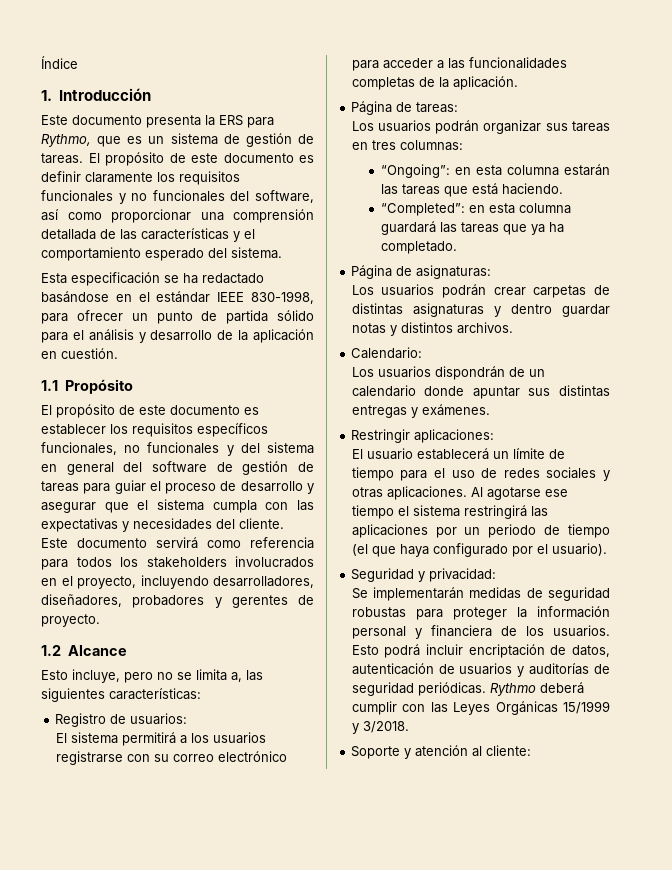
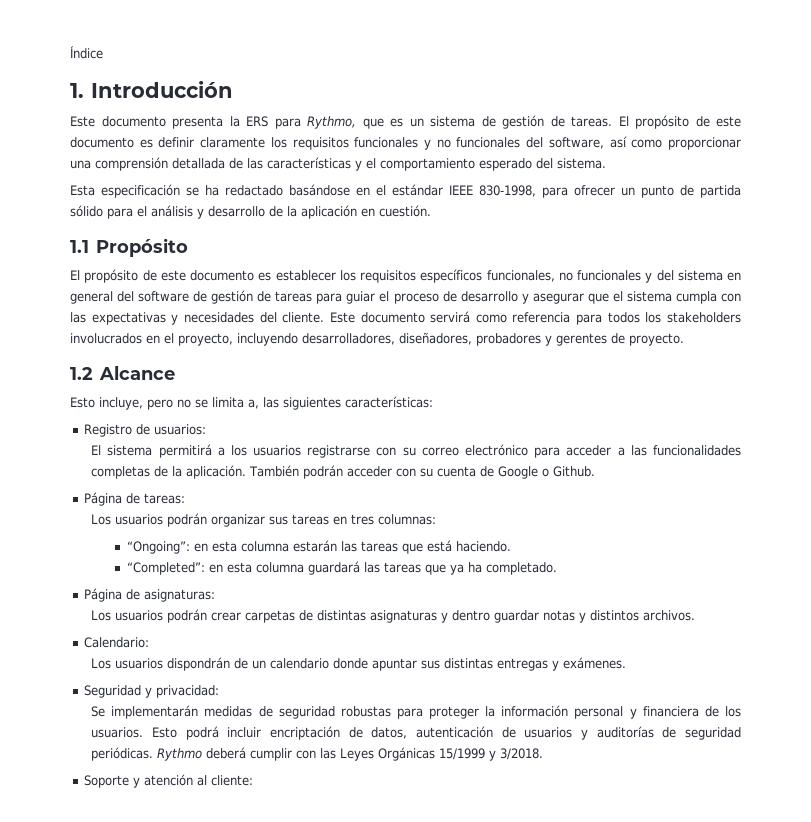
+ También podrán acceder con su cuenta de Google o Github.
- Restringir aplicaciones:
- El usuario establecerá un límite de tiempo para el uso de redes sociales y otras aplicaciones. Al agotarse ese tiempo el sistema restringirá las aplicaciones por un periodo de tiempo (el que haya configurado por el usuario).

